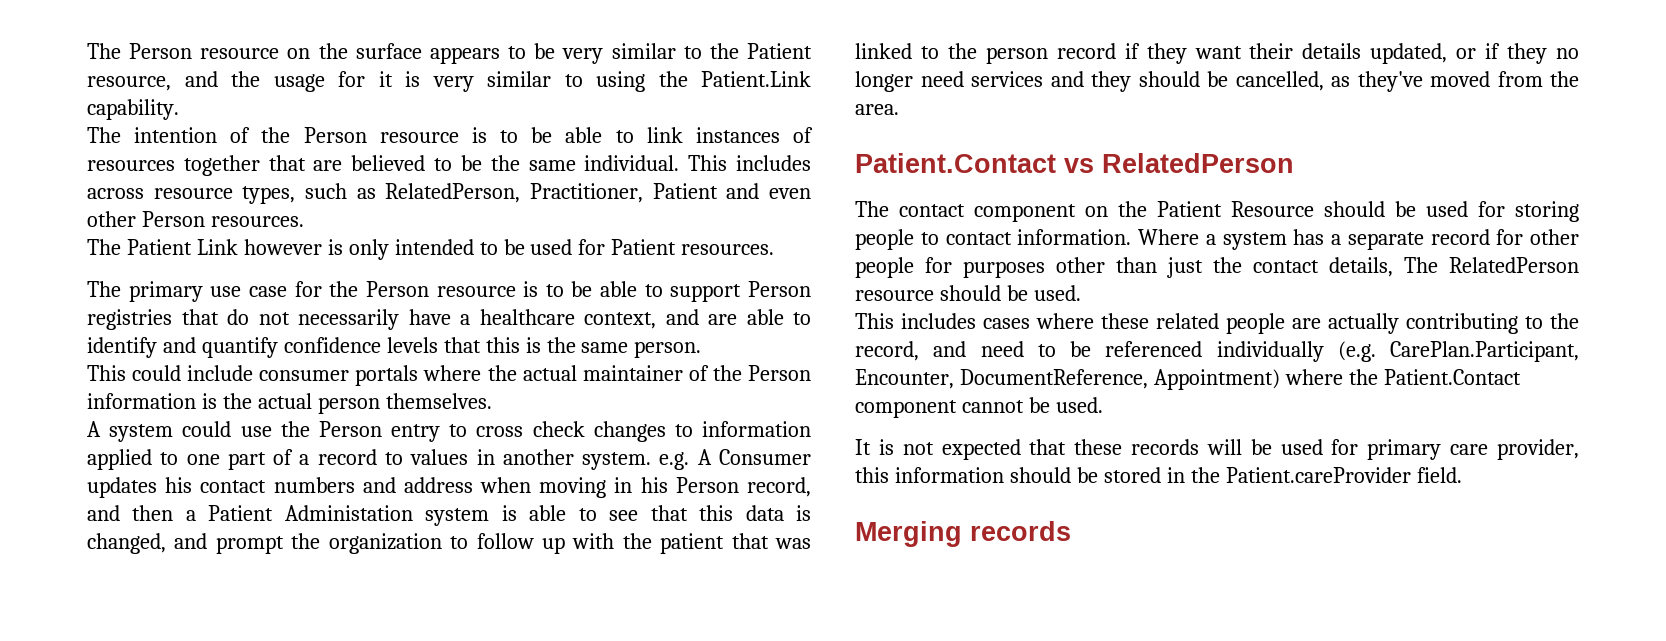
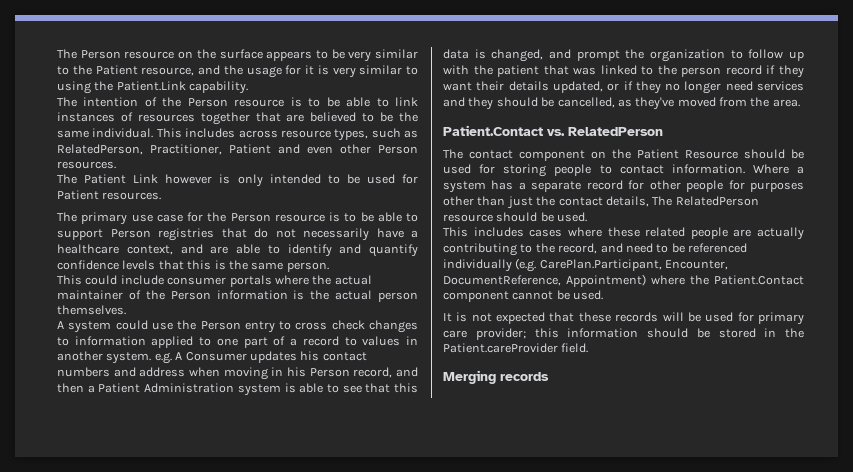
- A system could use the Person entry to cross check changes to information applied to one part of a record to values in another system. e.g. A Consumer updates his contact numbers and address when moving in his Person record, and then a Patient Administation system is able to see that this data is changed, and prompt the organization to follow up with the patient that was linked to the person record if they want their details updated, or if they no longer need services and they should be cancelled, as they've moved from the area.
+ A system could use the Person entry to cross check changes to information applied to one part of a record to values in another system. e.g. A Consumer updates his contact numbers and address when moving in his Person record, and then a Patient Administration system is able to see that this data is changed, and prompt the organization to follow up with the patient that was linked to the person record if they want their details updated, or if they no longer need services and they should be cancelled, as they've moved from the area.
- Patient.Contact vs RelatedPerson
+ Patient.Contact vs. RelatedPerson
- It is not expected that these records will be used for primary care provider, this information should be stored in the Patient.careProvider field.
+ It is not expected that these records will be used for primary care provider; this information should be stored in the Patient.careProvider field.

